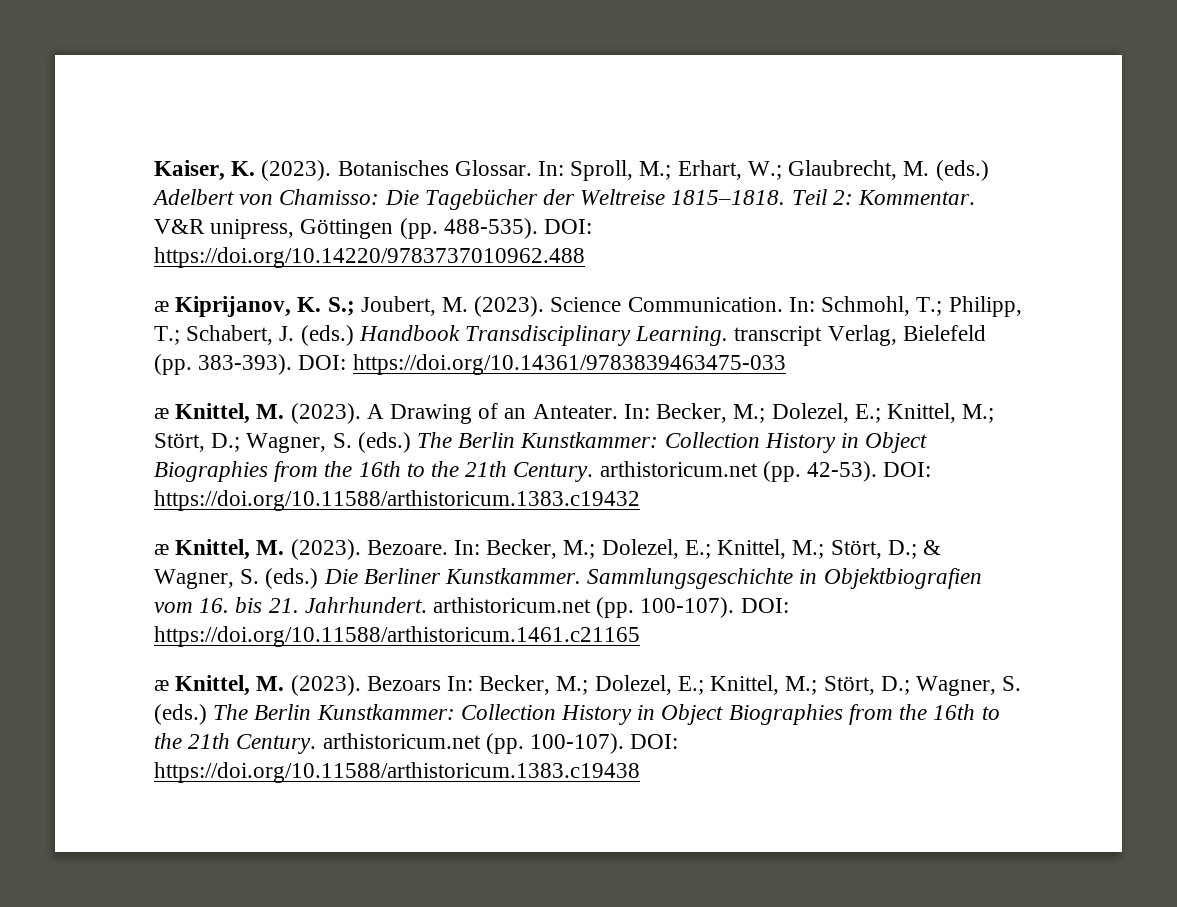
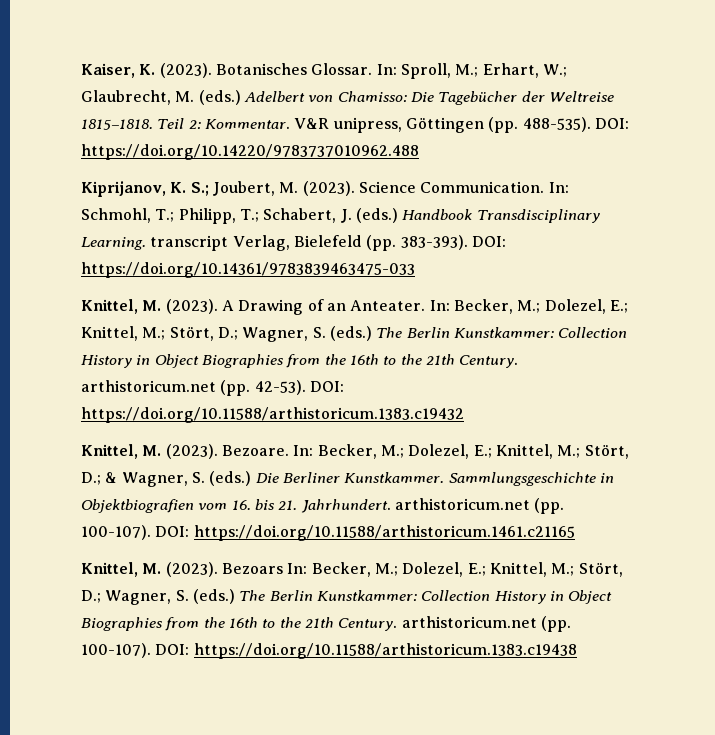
- æ Kiprijanov, K. S.; Joubert, M. (2023).
+ Kiprijanov, K. S.; Joubert, M. (2023).
  DOI: https://doi.org/10.14361/9783839463475-033
- æ Knittel, M. (2023).
+ Knittel, M. (2023).
  DOI: https://doi.org/10.11588/arthistoricum.1383.c19432
- æ Knittel, M. (2023).
+ Knittel, M. (2023).
  DOI: https://doi.org/10.11588/arthistoricum.1461.c21165
- æ Knittel, M. (2023).
+ Knittel, M. (2023).

